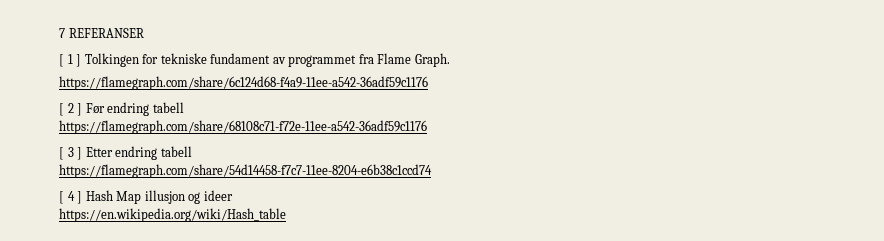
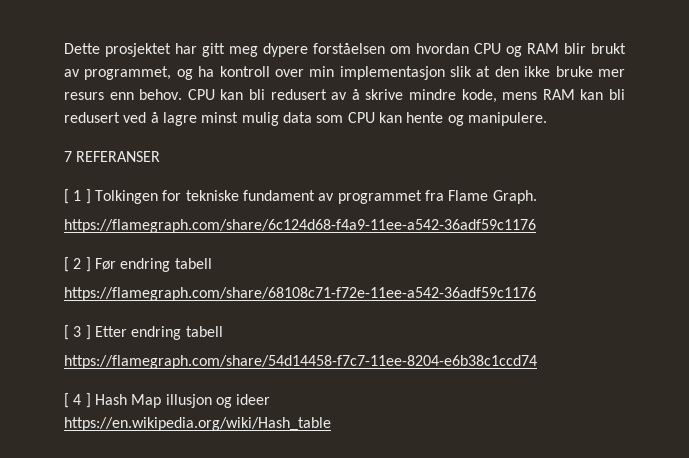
+ Dette prosjektet har gitt meg dypere forståelsen om hvordan CPU og RAM blir brukt av programmet, og ha kontroll over min implementasjon slik at den ikke bruke mer resurs enn behov. CPU kan bli redusert av å skrive mindre kode, mens RAM kan bli redusert ved å lagre minst mulig data som CPU kan hente og manipulere.

